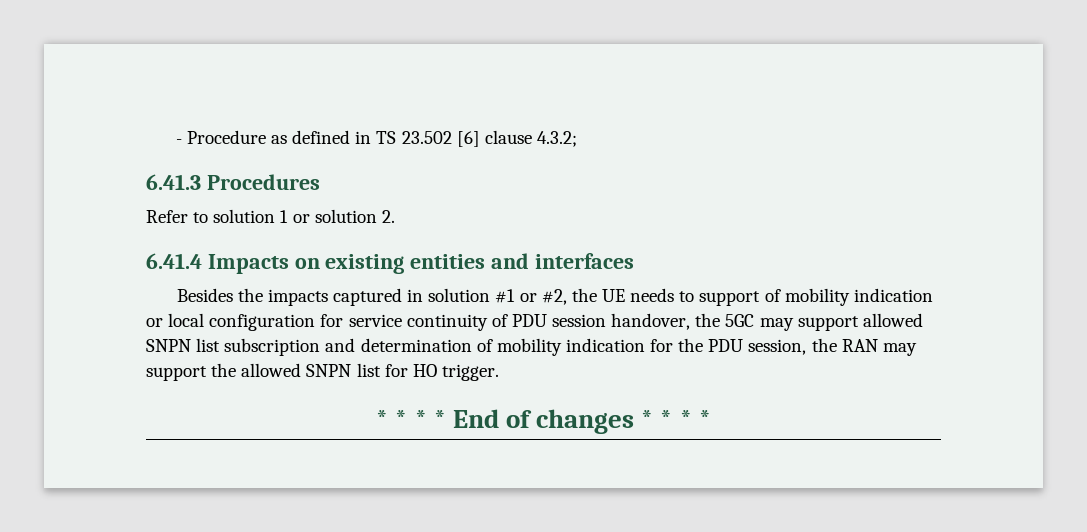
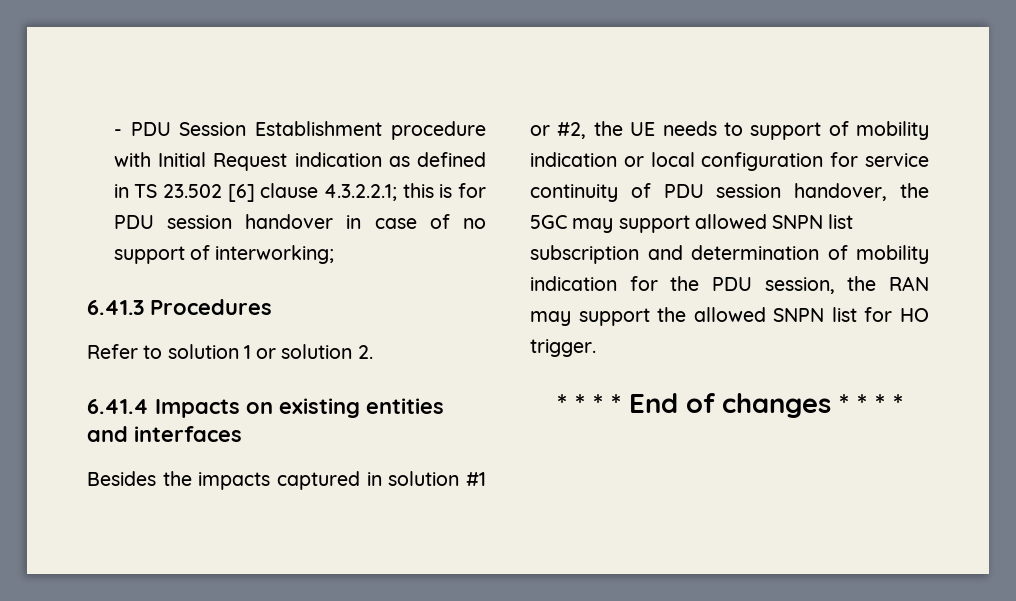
- - Procedure as defined in TS 23.502 [6] clause 4.3.2;
+ - PDU Session Establishment procedure with Initial Request indication as defined in TS 23.502 [6] clause 4.3.2.2.1; this is for PDU session handover in case of no support of interworking;

